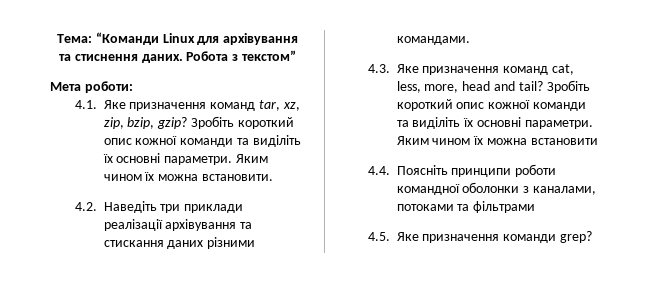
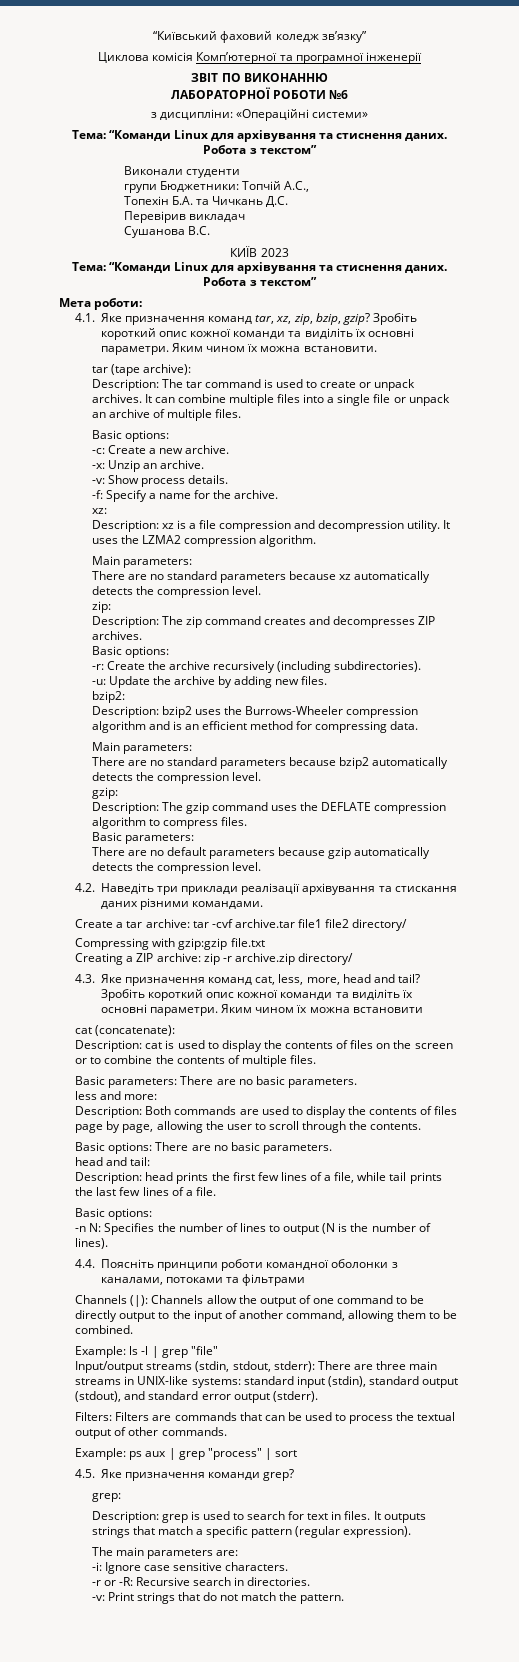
+ “Київський фаховий коледж зв’язку”
+ Циклова комісія Комп’ютерної та програмної інженерії
+ ЗВІТ ПО ВИКОНАННЮ
+ ЛАБОРАТОРНОЇ РОБОТИ №6
+ з дисципліни: «Операційні системи»
+ Тема: “Команди Linux для архівування та стиснення даних. Робота з текстом”
+ Виконали студенти
+ групи Бюджетники: Топчій А.С.,
+ Топехін Б.А. та Чичкань Д.С.
+ Перевірив викладач
+ Сушанова В.С.
+ КИЇВ 2023
+ tar (tape archive):
+ Description: The tar command is used to create or unpack archives. It can combine multiple files into a single file or unpack an archive of multiple files.
+ Basic options:
+ -c: Create a new archive.
+ -x: Unzip an archive.
+ -v: Show process details.
+ -f: Specify a name for the archive.
+ xz:
+ Description: xz is a file compression and decompression utility. It uses the LZMA2 compression algorithm.
+ Main parameters:
+ There are no standard parameters because xz automatically detects the compression level.
+ zip:
+ Description: The zip command creates and decompresses ZIP archives.
+ Basic options:
+ -r: Create the archive recursively (including subdirectories).
+ -u: Update the archive by adding new files.
+ bzip2:
+ Description: bzip2 uses the Burrows-Wheeler compression algorithm and is an efficient method for compressing data.
+ Main parameters:
+ There are no standard parameters because bzip2 automatically detects the compression level.
+ gzip:
+ Description: The gzip command uses the DEFLATE compression algorithm to compress files.
+ Basic parameters:
+ There are no default parameters because gzip automatically detects the compression level.
+ Create a tar archive: tar -cvf archive.tar file1 file2 directory/
+ Compressing with gzip:gzip file.txt
+ Creating a ZIP archive: zip -r archive.zip directory/
+ cat (concatenate):
+ Description: cat is used to display the contents of files on the screen or to combine the contents of multiple files.
+ Basic parameters: There are no basic parameters.
+ less and more:
+ Description: Both commands are used to display the contents of files page by page, allowing the user to scroll through the contents.
+ Basic options: There are no basic parameters.
+ head and tail:
+ Description: head prints the first few lines of a file, while tail prints the last few lines of a file.
+ Basic options:
+ -n N: Specifies the number of lines to output (N is the number of lines).
+ Channels (|): Channels allow the output of one command to be directly output to the input of another command, allowing them to be combined.
+ Example: ls -l | grep "file"
+ Input/output streams (stdin, stdout, stderr): There are three main streams in UNIX-like systems: standard input (stdin), standard output (stdout), and standard error output (stderr).
+ Filters: Filters are commands that can be used to process the textual output of other commands.
+ Example: ps aux | grep "process" | sort
+ grep:
+ Description: grep is used to search for text in files. It outputs strings that match a specific pattern (regular expression).
+ The main parameters are:
+ -i: Ignore case sensitive characters.
+ -r or -R: Recursive search in directories.
+ -v: Print strings that do not match the pattern.

